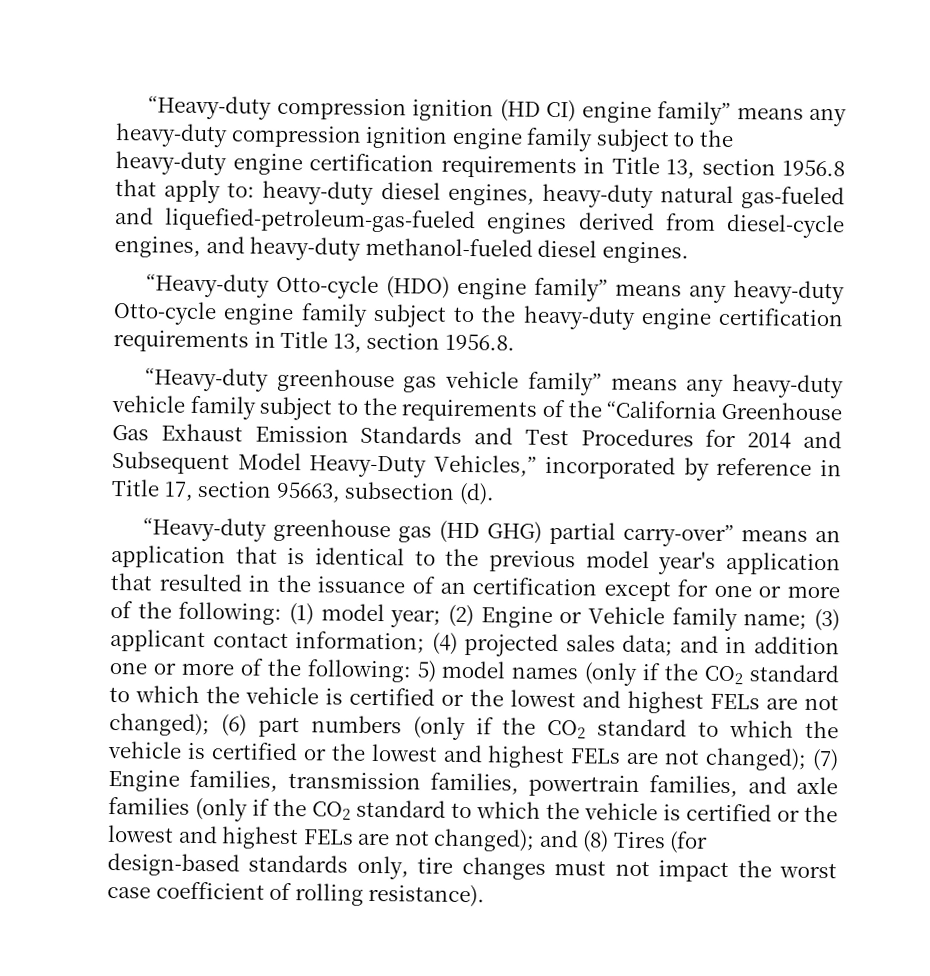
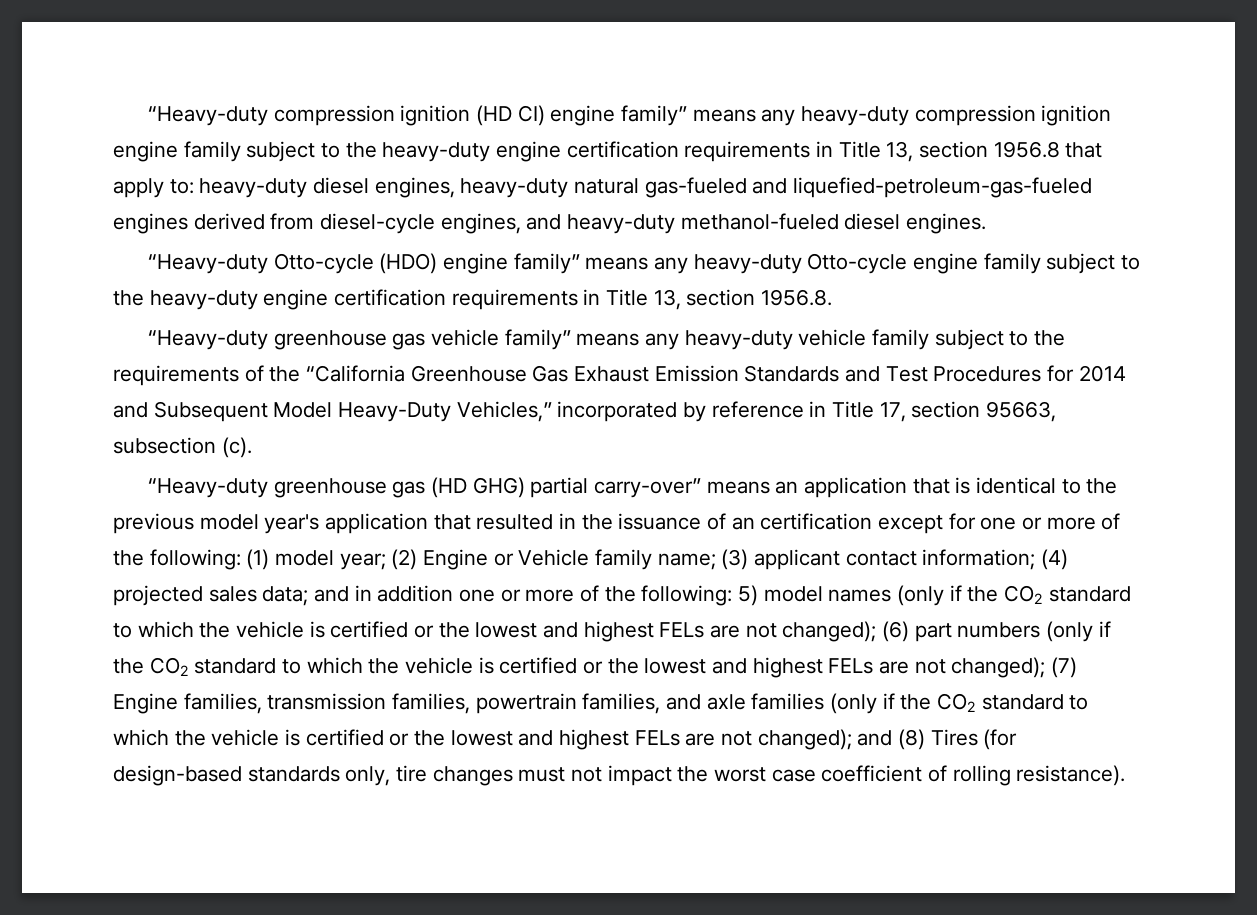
- “Heavy-duty greenhouse gas vehicle family” means any heavy-duty vehicle family subject to the requirements of the “California Greenhouse Gas Exhaust Emission Standards and Test Procedures for 2014 and Subsequent Model Heavy-Duty Vehicles,” incorporated by reference in Title 17, section 95663, subsection (d).
+ “Heavy-duty greenhouse gas vehicle family” means any heavy-duty vehicle family subject to the requirements of the “California Greenhouse Gas Exhaust Emission Standards and Test Procedures for 2014 and Subsequent Model Heavy-Duty Vehicles,” incorporated by reference in Title 17, section 95663, subsection (c).

